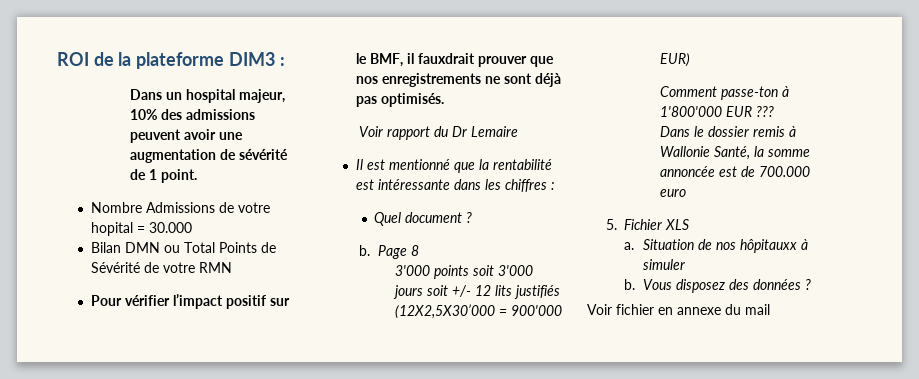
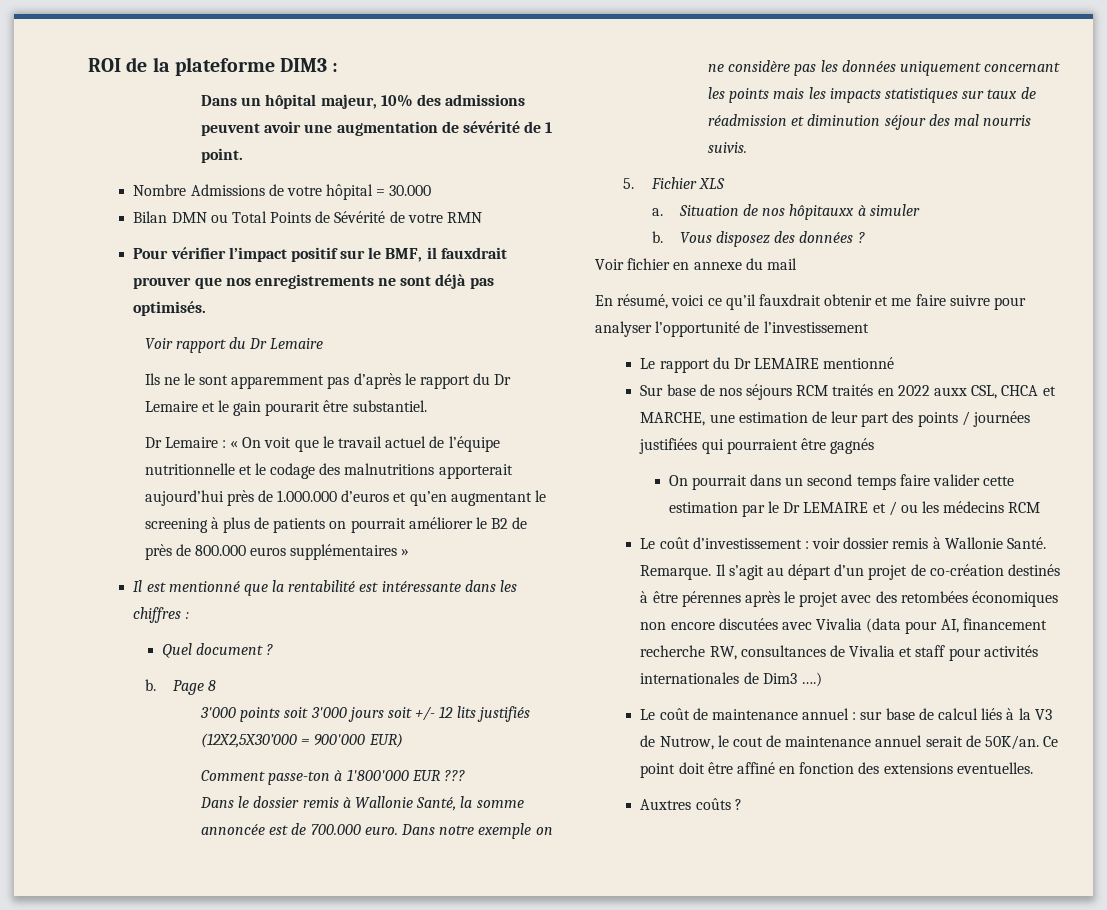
- Dans un hospital majeur, 10% des admissions peuvent avoir une augmentation de sévérité de 1 point.
+ Dans un hôpital majeur, 10% des admissions peuvent avoir une augmentation de sévérité de 1 point.
- Nombre Admissions de votre hopital = 30.000
+ Nombre Admissions de votre hôpital = 30.000
+ Ils ne le sont apparemment pas d’après le rapport du Dr Lemaire et le gain pourarit être substantiel.
+ Dr Lemaire : « On voit que le travail actuel de l’équipe nutritionnelle et le codage des malnutritions apporterait aujourd’hui près de 1.000.000 d’euros et qu’en augmentant le screening à plus de patients on pourrait améliorer le B2 de près de 800.000 euros supplémentaires »
- Dans le dossier remis à Wallonie Santé, la somme annoncée est de 700.000 euro
+ Dans le dossier remis à Wallonie Santé, la somme annoncée est de 700.000 euro. Dans notre exemple on ne considère pas les données uniquement concernant les points mais les impacts statistiques sur taux de réadmission et diminution séjour des mal nourris suivis.
+ En résumé, voici ce qu’il fauxdrait obtenir et me faire suivre pour analyser l’opportunité de l’investissement
+ Le rapport du Dr LEMAIRE mentionné
+ Sur base de nos séjours RCM traités en 2022 auxx CSL, CHCA et MARCHE, une estimation de leur part des points / journées justifiées qui pourraient être gagnés
+ On pourrait dans un second temps faire valider cette estimation par le Dr LEMAIRE et / ou les médecins RCM
+ Le coût d’investissement : voir dossier remis à Wallonie Santé. Remarque. Il s’agit au départ d’un projet de co-création destinés à être pérennes après le projet avec des retombées économiques non encore discutées avec Vivalia (data pour AI, financement recherche RW, consultances de Vivalia et staff pour activités internationales de Dim3 ….)
+ Le coût de maintenance annuel : sur base de calcul liés à la V3 de Nutrow, le cout de maintenance annuel serait de 50K/an. Ce point doit être affiné en fonction des extensions eventuelles.
+ Auxtres coûts ?

